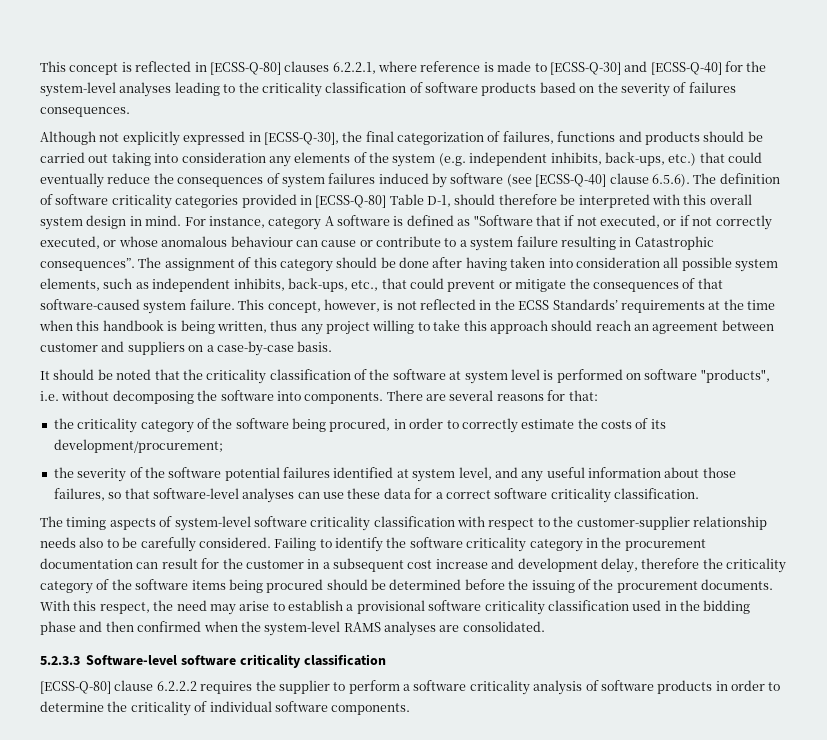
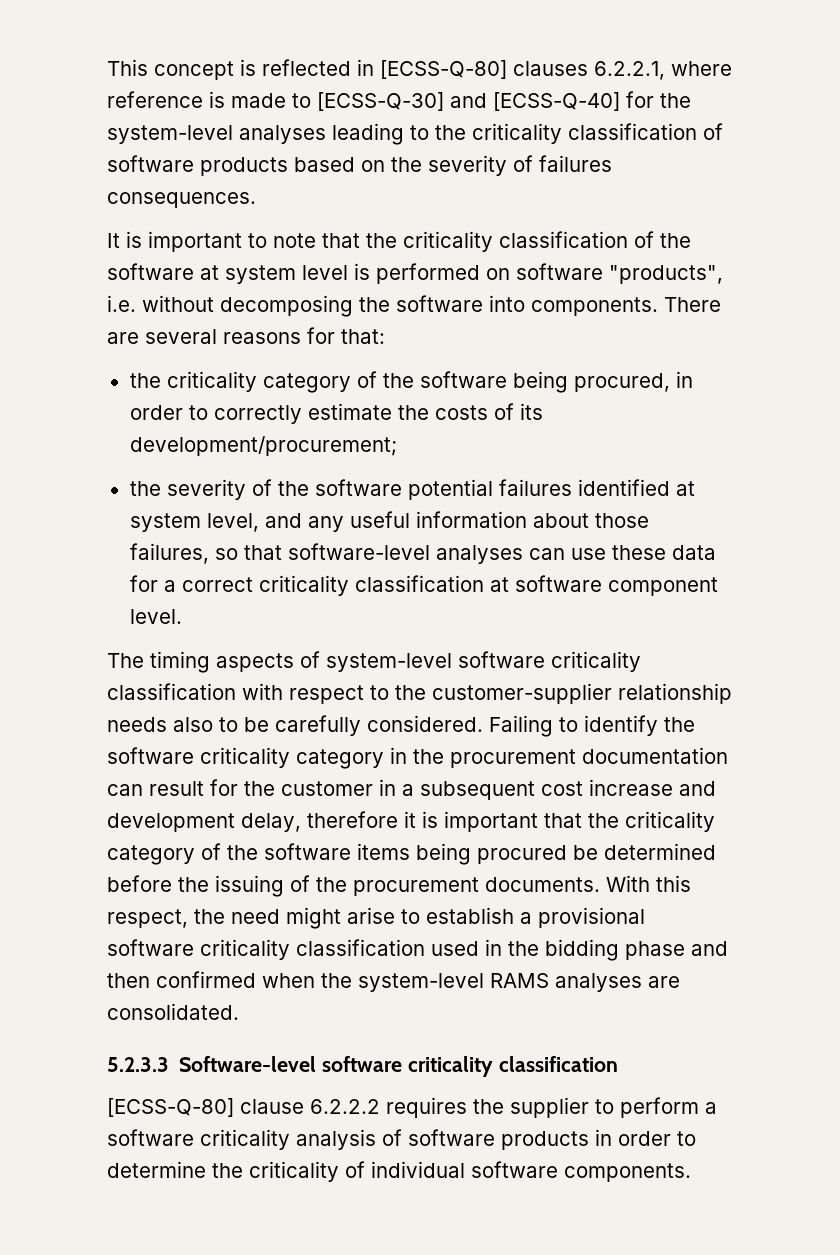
- Although not explicitly expressed in [ECSS-Q-30], the final categorization of failures, functions and products should be carried out taking into consideration any elements of the system (e.g. independent inhibits, back-ups, etc.) that could eventually reduce the consequences of system failures induced by software (see [ECSS-Q-40] clause 6.5.6). The definition of software criticality categories provided in [ECSS-Q-80] Table D-1, should therefore be interpreted with this overall system design in mind. For instance, category A software is defined as "Software that if not executed, or if not correctly executed, or whose anomalous behaviour can cause or contribute to a system failure resulting in Catastrophic consequences”. The assignment of this category should be done after having taken into consideration all possible system elements, such as independent inhibits, back-ups, etc., that could prevent or mitigate the consequences of that software-caused system failure. This concept, however, is not reflected in the ECSS Standards’ requirements at the time when this handbook is being written, thus any project willing to take this approach should reach an agreement between customer and suppliers on a case-by-case basis.
- It should be noted that the criticality classification of the software at system level is performed on software "products", i.e. without decomposing the software into components.
+ It is important to note that the criticality classification of the software at system level is performed on software "products", i.e. without decomposing the software into components.
- the severity of the software potential failures identified at system level, and any useful information about those failures, so that software-level analyses can use these data for a correct software criticality classification.
+ the severity of the software potential failures identified at system level, and any useful information about those failures, so that software-level analyses can use these data for a correct criticality classification at software component level.
- Failing to identify the software criticality category in the procurement documentation can result for the customer in a subsequent cost increase and development delay, therefore the criticality category of the software items being procured should be determined before the issuing of the procurement documents.
+ Failing to identify the software criticality category in the procurement documentation can result for the customer in a subsequent cost increase and development delay, therefore it is important that the criticality category of the software items being procured be determined before the issuing of the procurement documents.
- With this respect, the need may arise to establish a provisional software criticality classification used in the bidding phase and then confirmed when the system-level RAMS analyses are consolidated.
+ With this respect, the need might arise to establish a provisional software criticality classification used in the bidding phase and then confirmed when the system-level RAMS analyses are consolidated.

